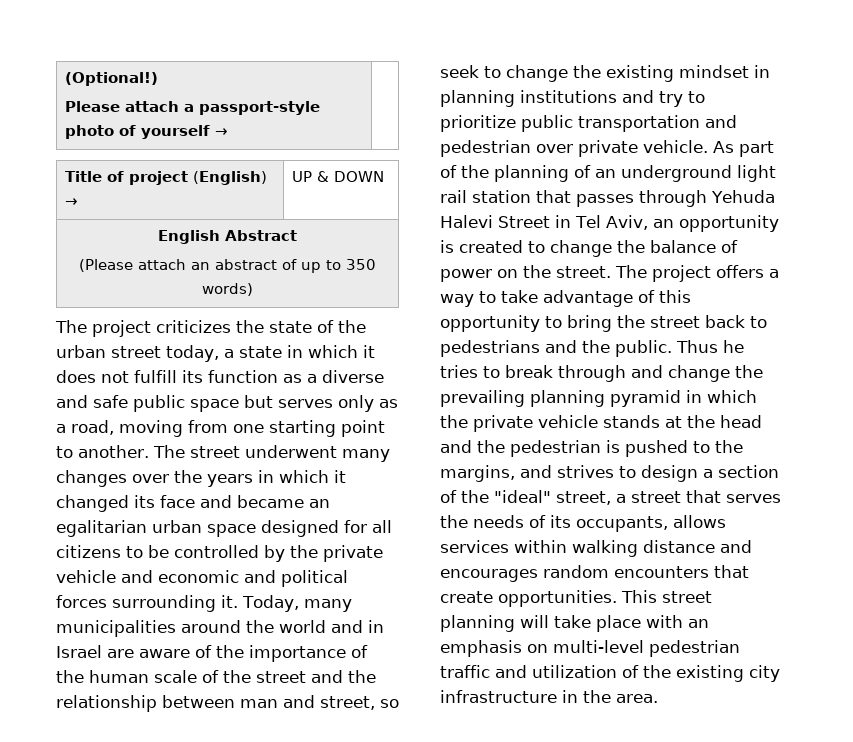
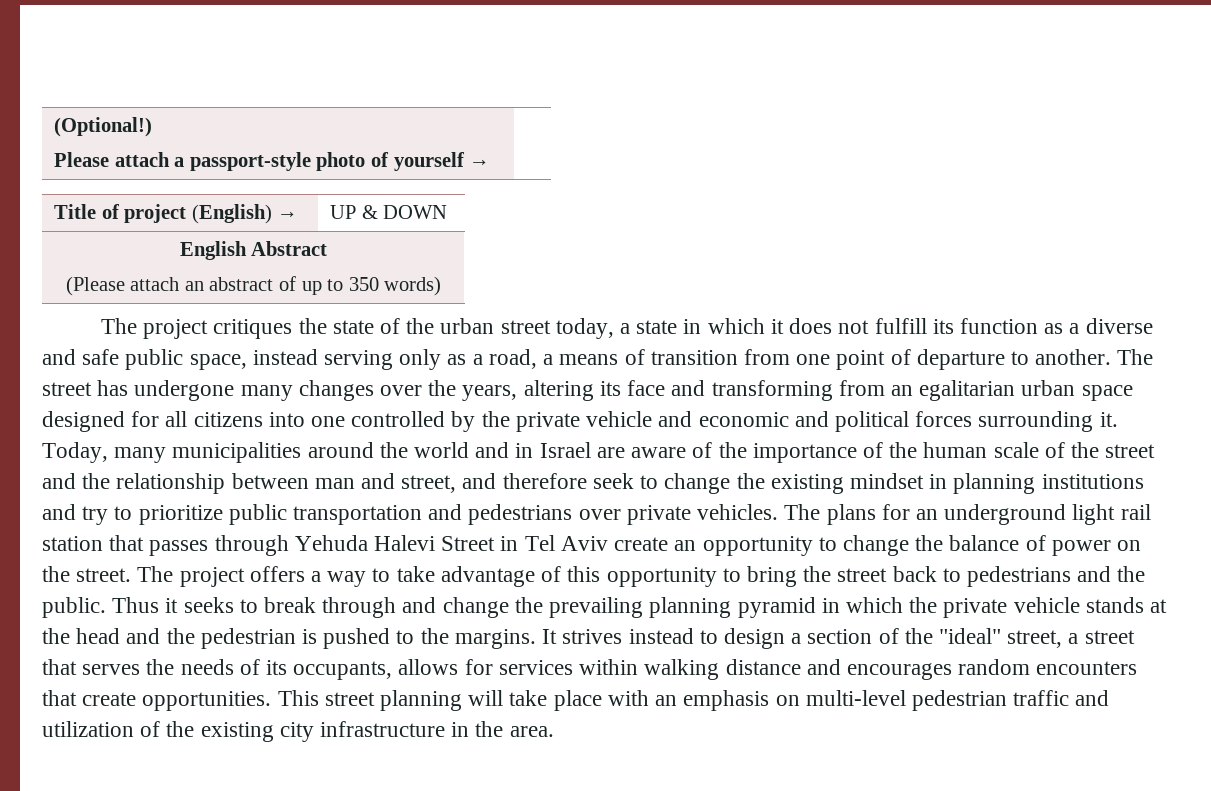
- The project criticizes the state of the urban street today, a state in which it does not fulfill its function as a diverse and safe public space but serves only as a road, moving from one starting point to another.
+ The project critiques the state of the urban street today, a state in which it does not fulfill its function as a diverse and safe public space, instead serving only as a road, a means of transition from one point of departure to another.
- The street underwent many changes over the years in which it changed its face and became an egalitarian urban space designed for all citizens to be controlled by the private vehicle and economic and political forces surrounding it.
+ The street has undergone many changes over the years, altering its face and transforming from an egalitarian urban space designed for all citizens into one controlled by the private vehicle and economic and political forces surrounding it.
- Today, many municipalities around the world and in Israel are aware of the importance of the human scale of the street and the relationship between man and street, so seek to change the existing mindset in planning institutions and try to prioritize public transportation and pedestrian over private vehicle. As part of the planning of an underground light rail station that passes through Yehuda Halevi Street in Tel Aviv, an opportunity is created to change the balance of power on the street.
+ Today, many municipalities around the world and in Israel are aware of the importance of the human scale of the street and the relationship between man and street, and therefore seek to change the existing mindset in planning institutions and try to prioritize public transportation and pedestrians over private vehicles. The plans for an underground light rail station that passes through Yehuda Halevi Street in Tel Aviv create an opportunity to change the balance of power on the street.
- Thus he tries to break through and change the prevailing planning pyramid in which the private vehicle stands at the head and the pedestrian is pushed to the margins, and strives to design a section of the "ideal" street, a street that serves the needs of its occupants, allows services within walking distance and encourages random encounters that create opportunities.
+ Thus it seeks to break through and change the prevailing planning pyramid in which the private vehicle stands at the head and the pedestrian is pushed to the margins. It strives instead to design a section of the "ideal" street, a street that serves the needs of its occupants, allows for services within walking distance and encourages random encounters that create opportunities.

